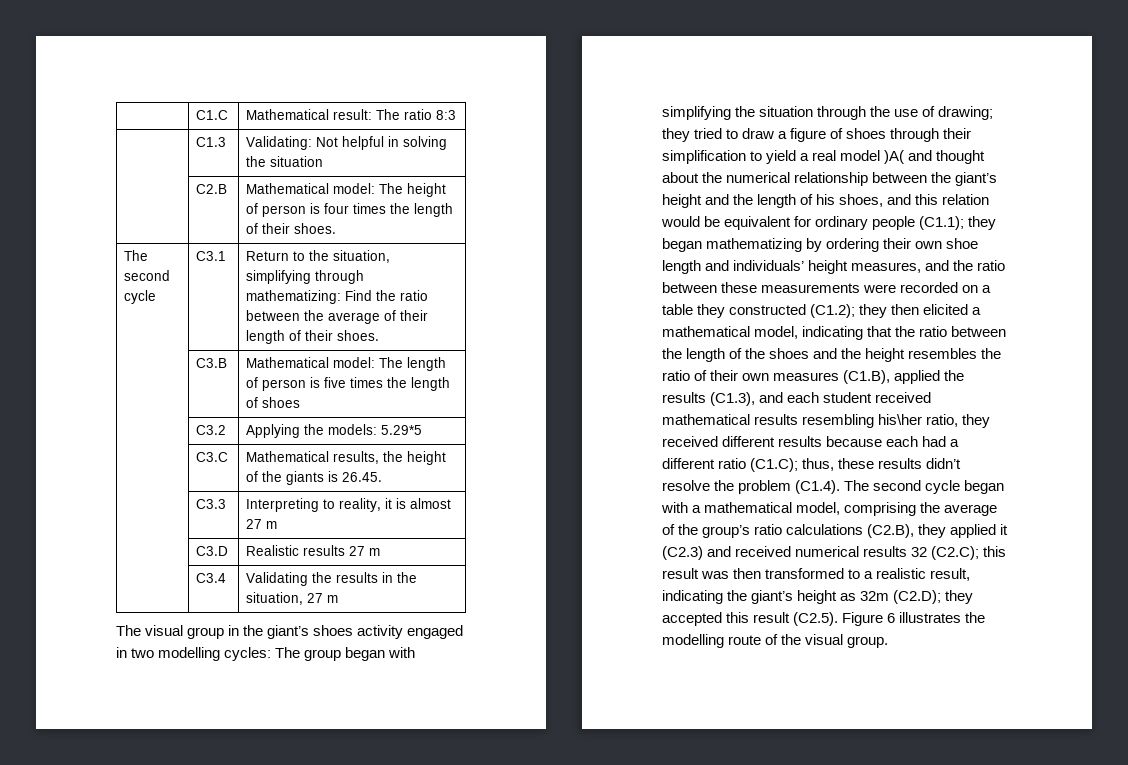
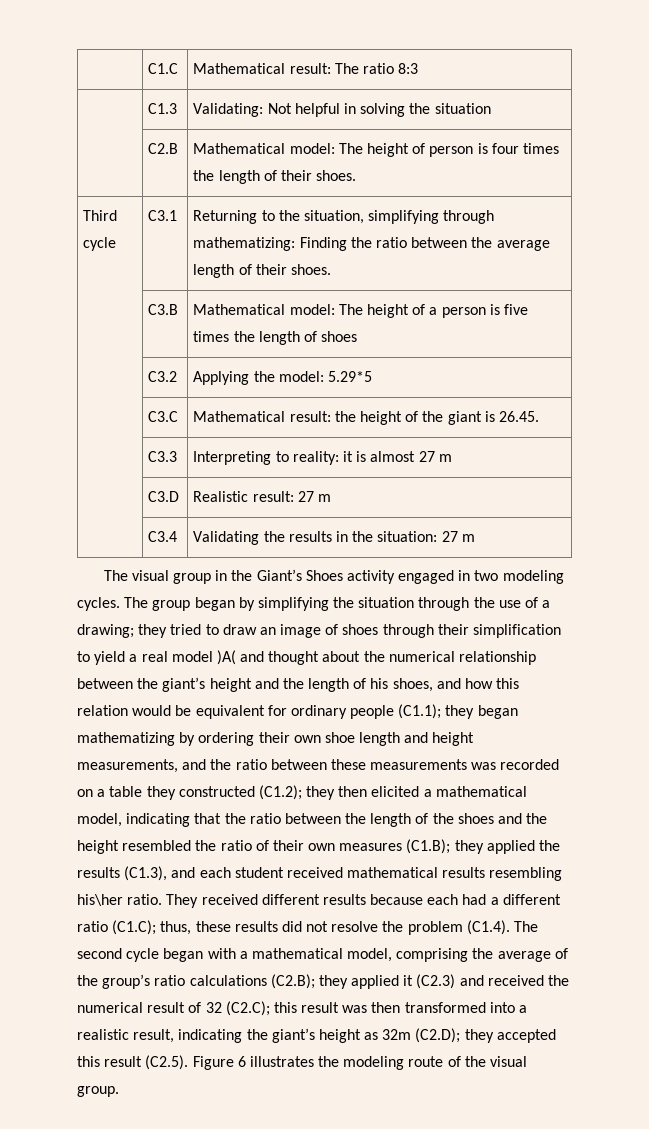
- The second cycle | C3.1 | Return to the situation, simplifying through mathematizing: Find the ratio between the average of their length of their shoes.
+ Third cycle | C3.1 | Returning to the situation, simplifying through mathematizing: Finding the ratio between the average length of their shoes.
- | C3.B | Mathematical model: The length of person is five times the length of shoes
+ | C3.B | Mathematical model: The height of a person is five times the length of shoes
- | C3.2 | Applying the models: 5.29*5
+ | C3.2 | Applying the model: 5.29*5
- | C3.C | Mathematical results, the height of the giants is 26.45.
+ | C3.C | Mathematical result: the height of the giant is 26.45.
- | C3.3 | Interpreting to reality, it is almost 27 m
+ | C3.3 | Interpreting to reality: it is almost 27 m
- | C3.D | Realistic results 27 m
+ | C3.D | Realistic result: 27 m
- | C3.4 | Validating the results in the situation, 27 m
+ | C3.4 | Validating the results in the situation: 27 m
- The visual group in the giant’s shoes activity engaged in two modelling cycles:
+ The visual group in the Giant’s Shoes activity engaged in two modeling cycles.
- The group began with simplifying the situation through the use of drawing;
+ The group began by simplifying the situation through the use of a drawing;
- they tried to draw a figure of shoes through their simplification to yield a real model )A( and thought about the numerical relationship between the giant’s height and the length of his shoes, and this relation would be equivalent for ordinary people (C1.1);
+ they tried to draw an image of shoes through their simplification to yield a real model )A( and thought about the numerical relationship between the giant’s height and the length of his shoes, and how this relation would be equivalent for ordinary people (C1.1);
- they began mathematizing by ordering their own shoe length and individuals’ height measures, and the ratio between these measurements were recorded on a table they constructed (C1.2);
+ they began mathematizing by ordering their own shoe length and height measurements, and the ratio between these measurements was recorded on a table they constructed (C1.2);
- they then elicited a mathematical model, indicating that the ratio between the length of the shoes and the height resembles the ratio of their own measures (C1.B), applied the results (C1.3), and each student received mathematical results resembling his\her ratio, they received different results because each had a different ratio (C1.C);
+ they then elicited a mathematical model, indicating that the ratio between the length of the shoes and the height resembled the ratio of their own measures (C1.B); they applied the results (C1.3), and each student received mathematical results resembling his\her ratio. They received different results because each had a different ratio (C1.C);
- thus, these results didn’t resolve the problem (C1.4). The second cycle began with a mathematical model, comprising the average of the group’s ratio calculations (C2.B), they applied it (C2.3) and received numerical results 32 (C2.C);
+ thus, these results did not resolve the problem (C1.4). The second cycle began with a mathematical model, comprising the average of the group’s ratio calculations (C2.B); they applied it (C2.3) and received the numerical result of 32 (C2.C);
- this result was then transformed to a realistic result, indicating the giant’s height as 32m (C2.D);
+ this result was then transformed into a realistic result, indicating the giant’s height as 32m (C2.D);
- they accepted this result (C2.5). Figure 6 illustrates the modelling route of the visual group.
+ they accepted this result (C2.5). Figure 6 illustrates the modeling route of the visual group.

